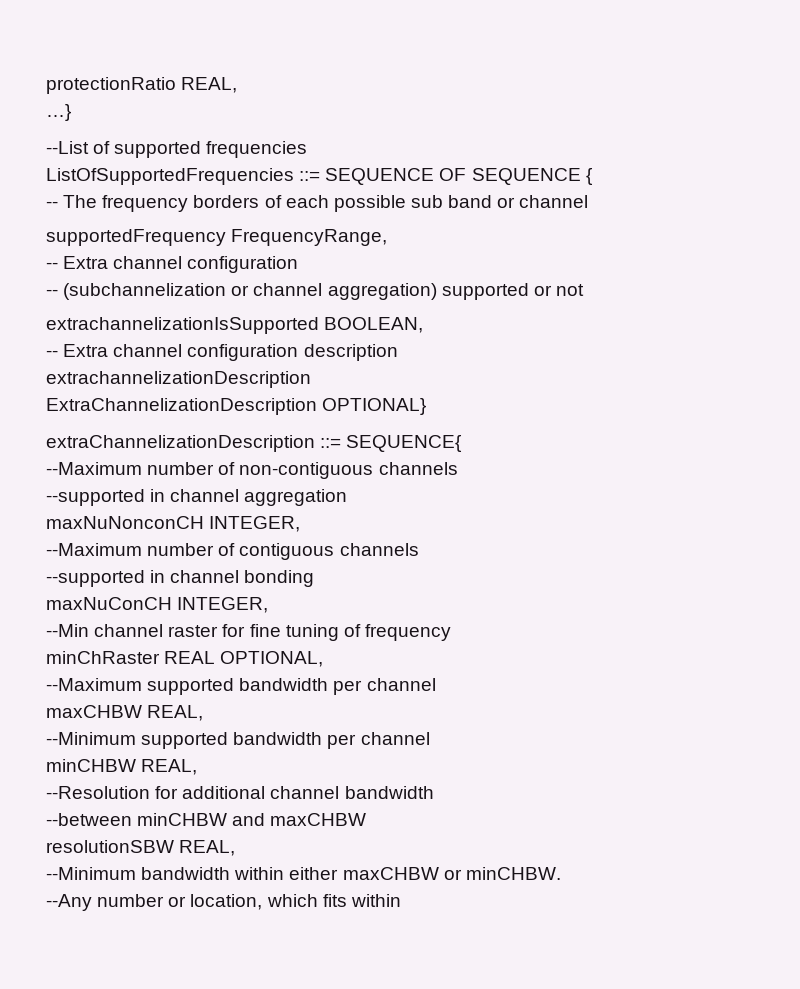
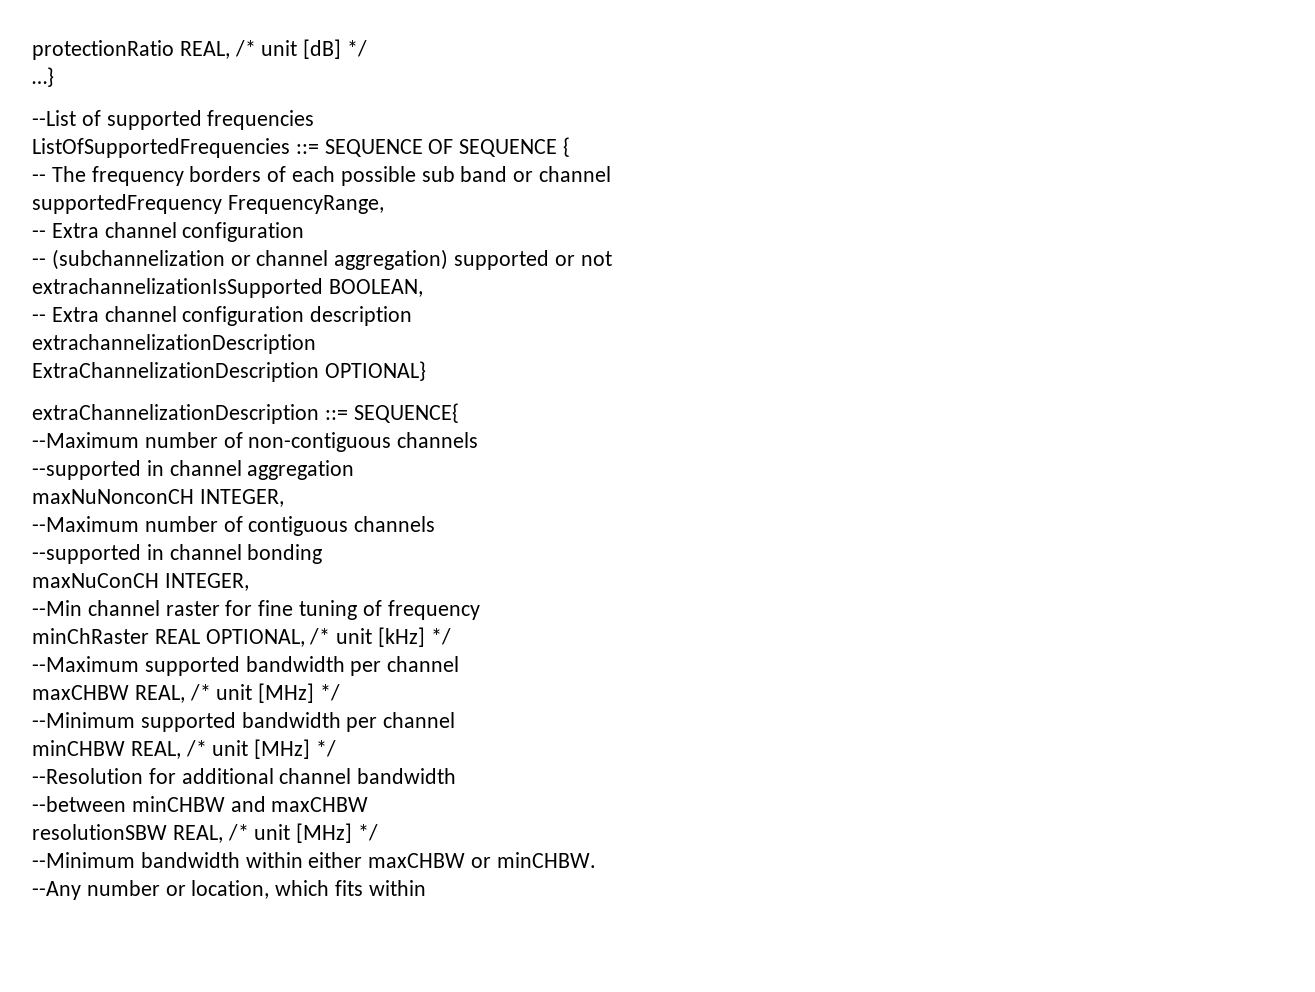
- protectionRatio REAL,
+ protectionRatio REAL, /* unit [dB] */
- minChRaster REAL OPTIONAL,
+ minChRaster REAL OPTIONAL, /* unit [kHz] */
- maxCHBW REAL,
+ maxCHBW REAL, /* unit [MHz] */
- minCHBW REAL,
+ minCHBW REAL, /* unit [MHz] */
- resolutionSBW REAL,
+ resolutionSBW REAL, /* unit [MHz] */

